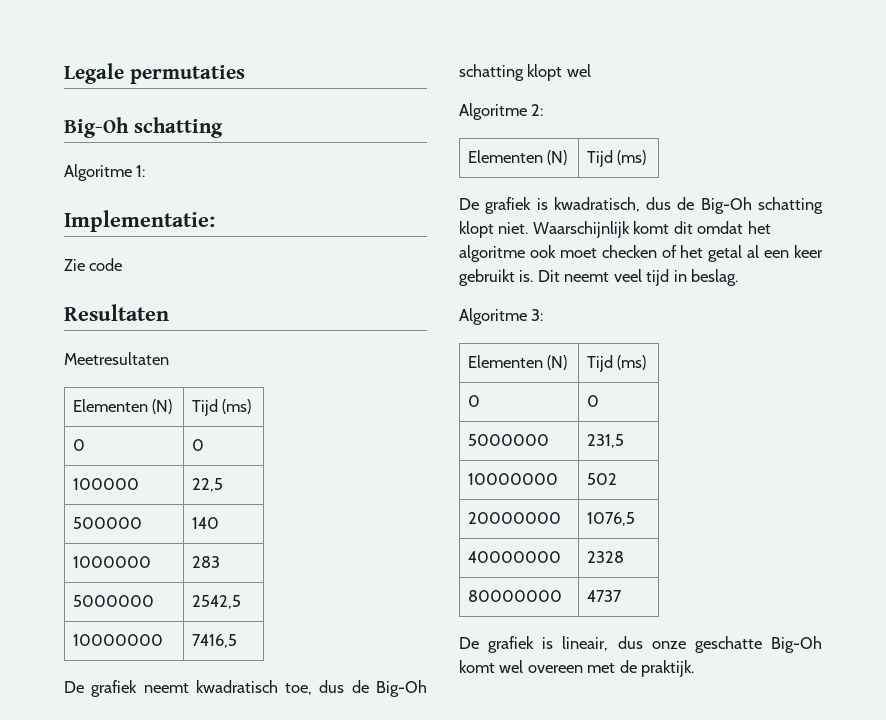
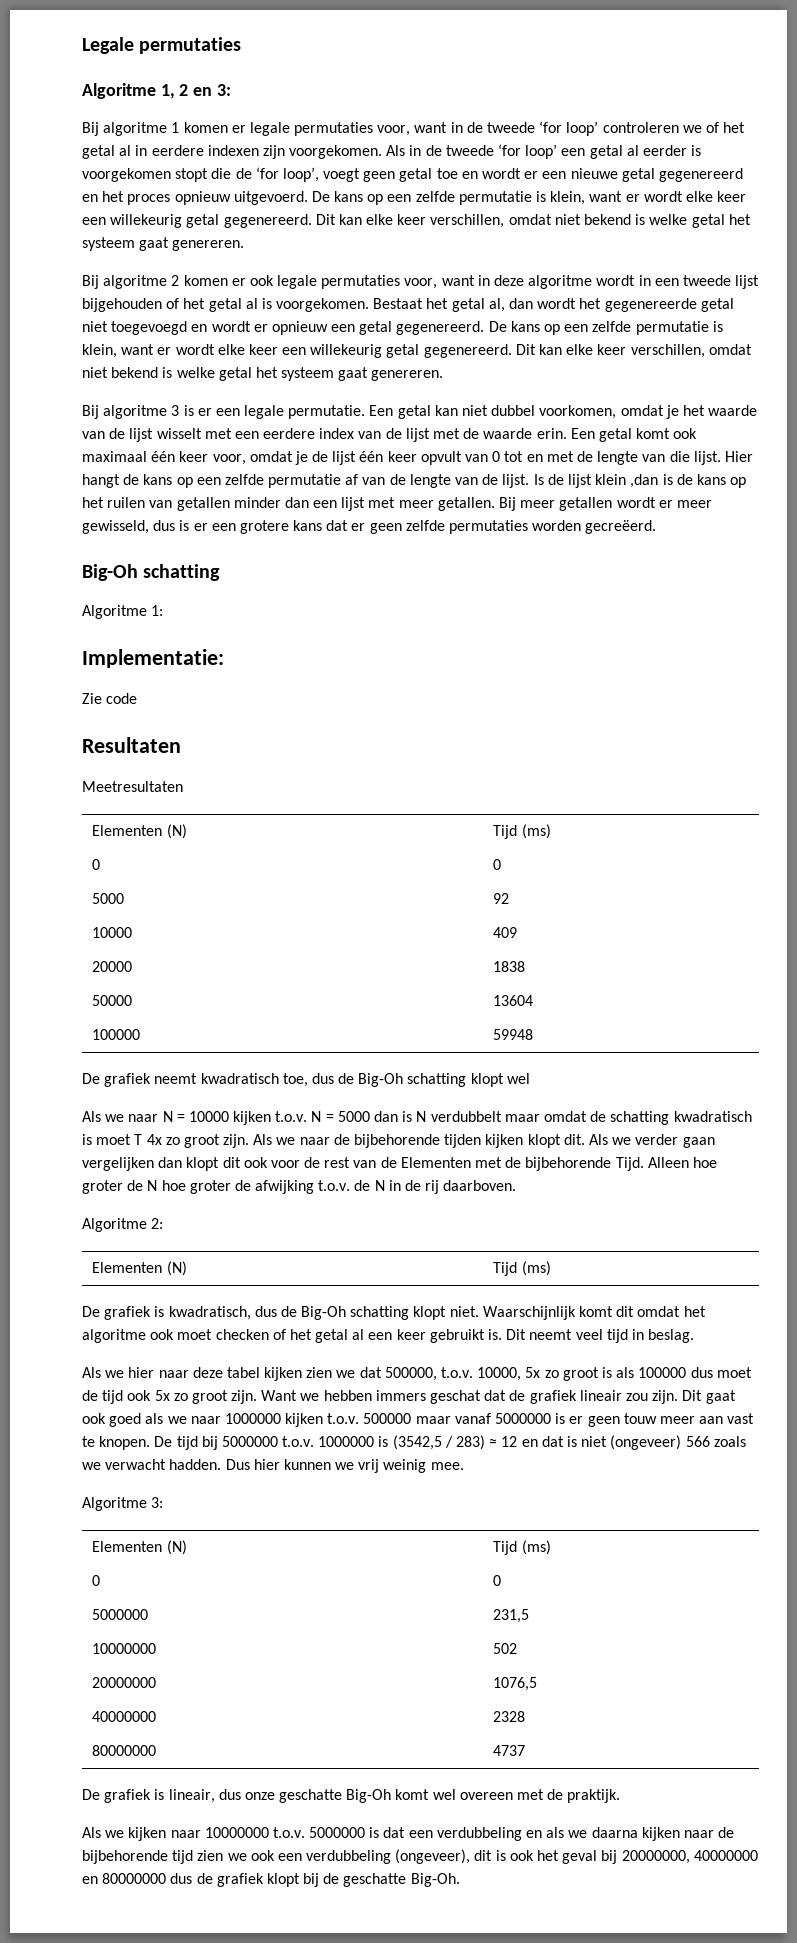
+ Algoritme 1, 2 en 3:
+ Bij algoritme 1 komen er legale permutaties voor, want in de tweede ‘for loop’ controleren we of het getal al in eerdere indexen zijn voorgekomen. Als in de tweede ‘for loop’ een getal al eerder is voorgekomen stopt die de ‘for loop’, voegt geen getal toe en wordt er een nieuwe getal gegenereerd en het proces opnieuw uitgevoerd. De kans op een zelfde permutatie is klein, want er wordt elke keer een willekeurig getal gegenereerd. Dit kan elke keer verschillen, omdat niet bekend is welke getal het systeem gaat genereren.
+ Bij algoritme 2 komen er ook legale permutaties voor, want in deze algoritme wordt in een tweede lijst bijgehouden of het getal al is voorgekomen. Bestaat het getal al, dan wordt het gegenereerde getal niet toegevoegd en wordt er opnieuw een getal gegenereerd. De kans op een zelfde permutatie is klein, want er wordt elke keer een willekeurig getal gegenereerd. Dit kan elke keer verschillen, omdat niet bekend is welke getal het systeem gaat genereren.
+ Bij algoritme 3 is er een legale permutatie. Een getal kan niet dubbel voorkomen, omdat je het waarde van de lijst wisselt met een eerdere index van de lijst met de waarde erin. Een getal komt ook maximaal één keer voor, omdat je de lijst één keer opvult van 0 tot en met de lengte van die lijst. Hier hangt de kans op een zelfde permutatie af van de lengte van de lijst. Is de lijst klein ,dan is de kans op het ruilen van getallen minder dan een lijst met meer getallen. Bij meer getallen wordt er meer gewisseld, dus is er een grotere kans dat er geen zelfde permutaties worden gecreëerd.
- 100000 | 22,5
- 500000 | 140
- 1000000 | 283
- 5000000 | 2542,5
- 10000000 | 7416,5
+ 5000 | 92
+ 10000 | 409
+ 20000 | 1838
+ 50000 | 13604
+ 100000 | 59948
+ Als we naar N = 10000 kijken t.o.v. N = 5000 dan is N verdubbelt maar omdat de schatting kwadratisch is moet T 4x zo groot zijn. Als we naar de bijbehorende tijden kijken klopt dit. Als we verder gaan vergelijken dan klopt dit ook voor de rest van de Elementen met de bijbehorende Tijd. Alleen hoe groter de N hoe groter de afwijking t.o.v. de N in de rij daarboven.
+ Als we hier naar deze tabel kijken zien we dat 500000, t.o.v. 10000, 5x zo groot is als 100000 dus moet de tijd ook 5x zo groot zijn. Want we hebben immers geschat dat de grafiek lineair zou zijn. Dit gaat ook goed als we naar 1000000 kijken t.o.v. 500000 maar vanaf 5000000 is er geen touw meer aan vast te knopen. De tijd bij 5000000 t.o.v. 1000000 is (3542,5 / 283) ≈ 12 en dat is niet (ongeveer) 566 zoals we verwacht hadden. Dus hier kunnen we vrij weinig mee.
+ Als we kijken naar 10000000 t.o.v. 5000000 is dat een verdubbeling en als we daarna kijken naar de bijbehorende tijd zien we ook een verdubbeling (ongeveer), dit is ook het geval bij 20000000, 40000000 en 80000000 dus de grafiek klopt bij de geschatte Big-Oh.

